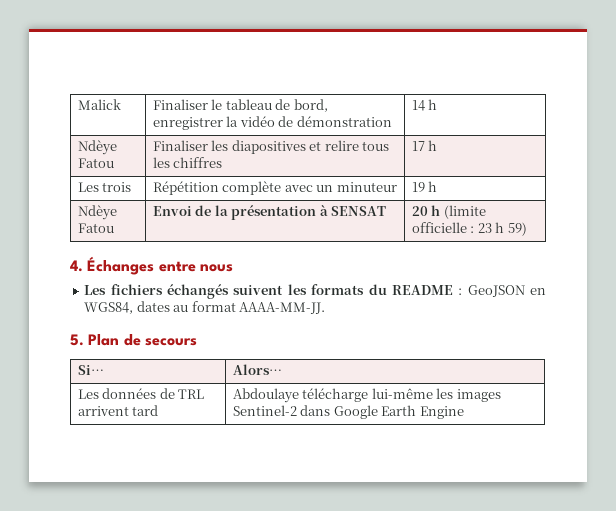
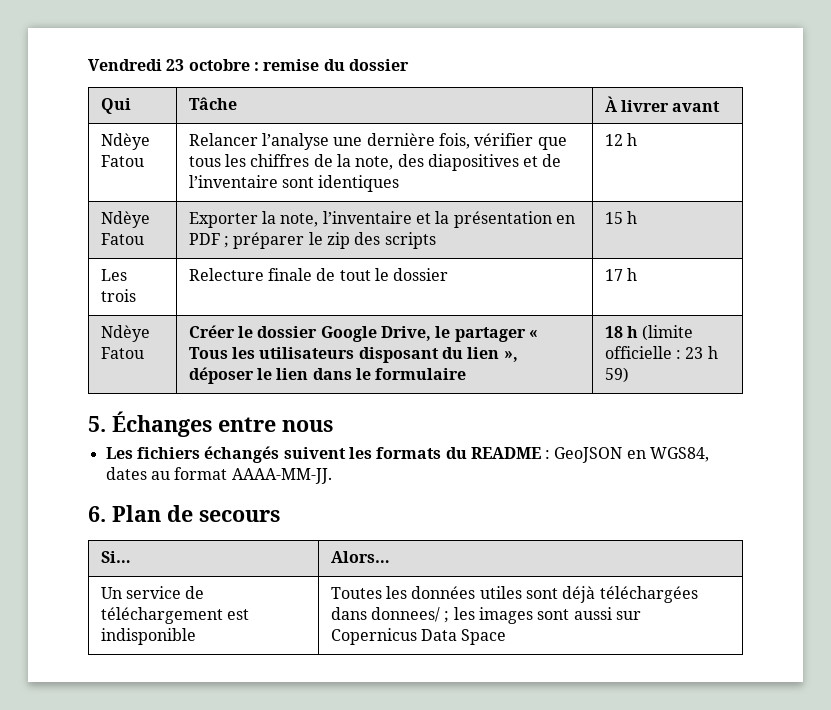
- Malick | Finaliser le tableau de bord, enregistrer la vidéo de démonstration | 14 h
- Ndèye Fatou | Finaliser les diapositives et relire tous les chiffres | 17 h
- Les trois | Répétition complète avec un minuteur | 19 h
- Ndèye Fatou | Envoi de la présentation à SENSAT | 20 h (limite officielle : 23 h 59)
+ Vendredi 23 octobre : remise du dossier
+ Qui | Tâche | À livrer avant
+ Ndèye Fatou | Relancer l’analyse une dernière fois, vérifier que tous les chiffres de la note, des diapositives et de l’inventaire sont identiques | 12 h
+ Ndèye Fatou | Exporter la note, l’inventaire et la présentation en PDF ; préparer le zip des scripts | 15 h
+ Les trois | Relecture finale de tout le dossier | 17 h
+ Ndèye Fatou | Créer le dossier Google Drive, le partager « Tous les utilisateurs disposant du lien », déposer le lien dans le formulaire | 18 h (limite officielle : 23 h 59)
- 4. Échanges entre nous
+ 5. Échanges entre nous
- 5. Plan de secours
+ 6. Plan de secours
- Les données de TRL arrivent tard | Abdoulaye télécharge lui-même les images Sentinel-2 dans Google Earth Engine
+ Un service de téléchargement est indisponible | Toutes les données utiles sont déjà téléchargées dans donnees/ ; les images sont aussi sur Copernicus Data Space

